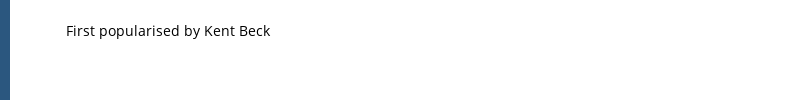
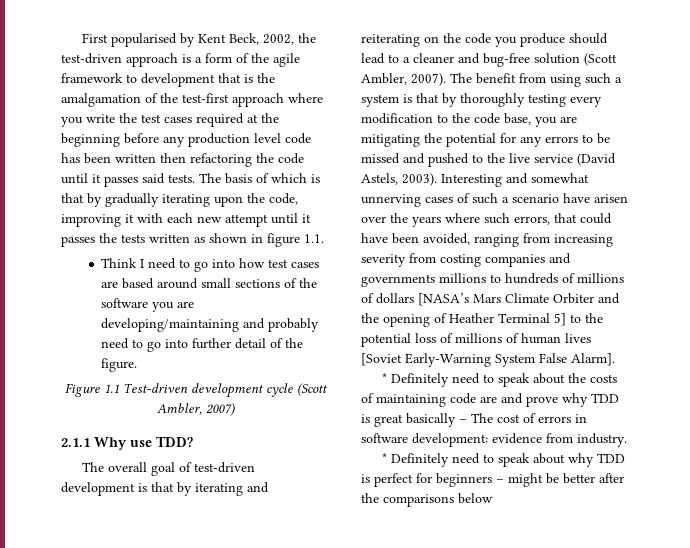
- First popularised by Kent Beck
+ First popularised by Kent Beck, 2002, the test-driven approach is a form of the agile framework to development that is the amalgamation of the test-first approach where you write the test cases required at the beginning before any production level code has been written then refactoring the code until it passes said tests. The basis of which is that by gradually iterating upon the code, improving it with each new attempt until it passes the tests written as shown in figure 1.1.
+ Think I need to go into how test cases are based around small sections of the software you are developing/maintaining and probably need to go into further detail of the figure.
+ Figure 1.1 Test-driven development cycle (Scott Ambler, 2007)
+ 2.1.1 Why use TDD?
+ The overall goal of test-driven development is that by iterating and reiterating on the code you produce should lead to a cleaner and bug-free solution (Scott Ambler, 2007). The benefit from using such a system is that by thoroughly testing every modification to the code base, you are mitigating the potential for any errors to be missed and pushed to the live service (David Astels, 2003). Interesting and somewhat unnerving cases of such a scenario have arisen over the years where such errors, that could have been avoided, ranging from increasing severity from costing companies and governments millions to hundreds of millions of dollars [NASA’s Mars Climate Orbiter and the opening of Heather Terminal 5] to the potential loss of millions of human lives [Soviet Early-Warning System False Alarm].
+ * Definitely need to speak about the costs of maintaining code are and prove why TDD is great basically – The cost of errors in software development: evidence from industry.
+ * Definitely need to speak about why TDD is perfect for beginners – might be better after the comparisons below

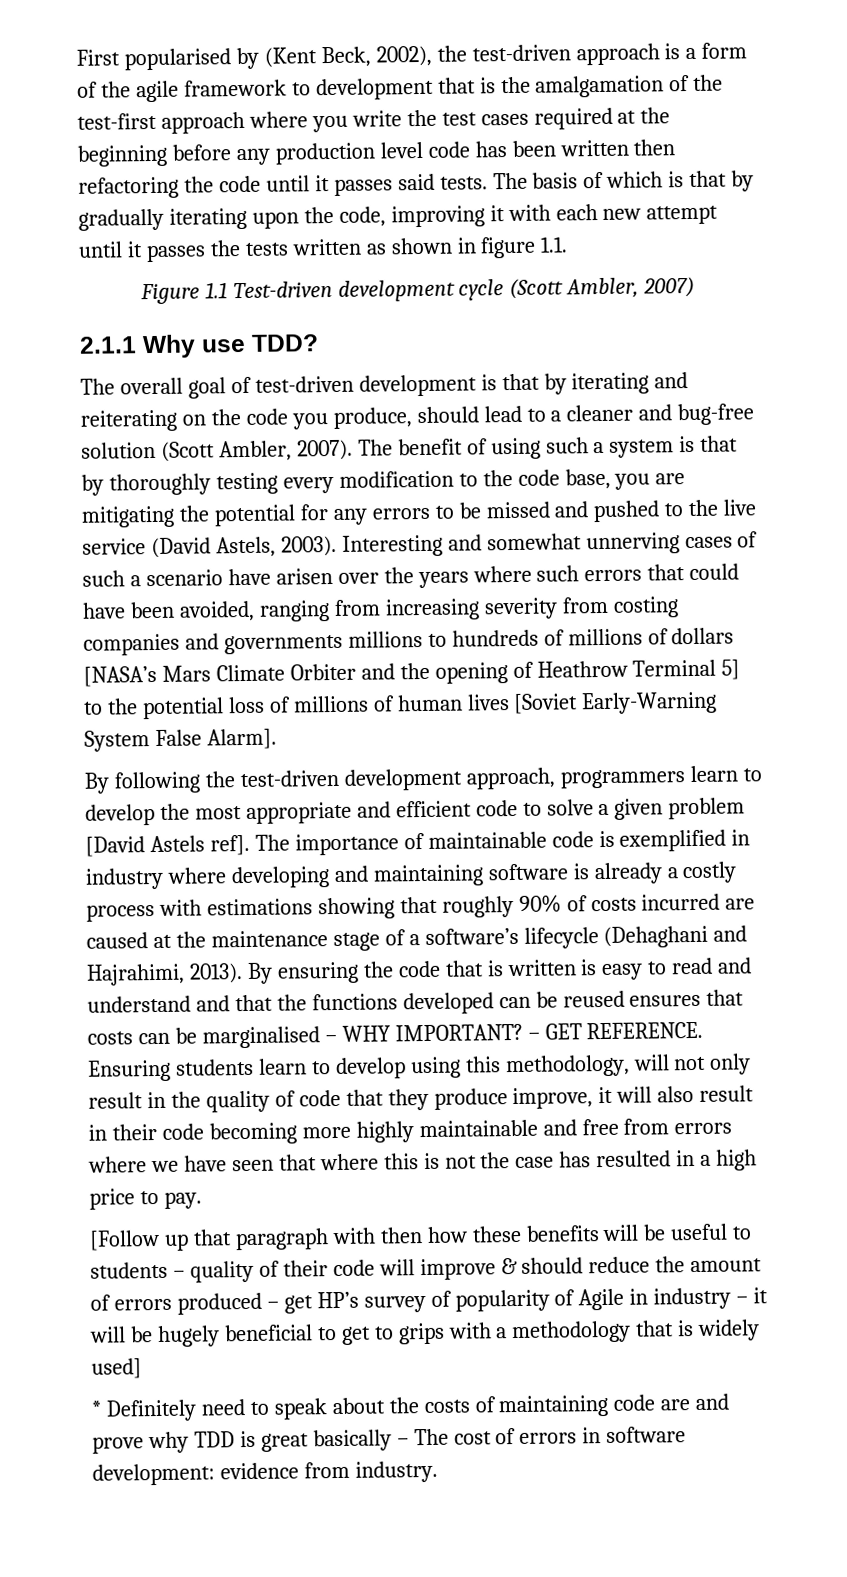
- First popularised by Kent Beck, 2002, the test-driven approach is a form of the agile framework to development that is the amalgamation of the test-first approach where you write the test cases required at the beginning before any production level code has been written then refactoring the code until it passes said tests.
+ First popularised by (Kent Beck, 2002), the test-driven approach is a form of the agile framework to development that is the amalgamation of the test-first approach where you write the test cases required at the beginning before any production level code has been written then refactoring the code until it passes said tests.
- Think I need to go into how test cases are based around small sections of the software you are developing/maintaining and probably need to go into further detail of the figure.
- The overall goal of test-driven development is that by iterating and reiterating on the code you produce should lead to a cleaner and bug-free solution (Scott Ambler, 2007).
+ The overall goal of test-driven development is that by iterating and reiterating on the code you produce, should lead to a cleaner and bug-free solution (Scott Ambler, 2007).
- The benefit from using such a system is that by thoroughly testing every modification to the code base, you are mitigating the potential for any errors to be missed and pushed to the live service (David Astels, 2003).
+ The benefit of using such a system is that by thoroughly testing every modification to the code base, you are mitigating the potential for any errors to be missed and pushed to the live service (David Astels, 2003).
- Interesting and somewhat unnerving cases of such a scenario have arisen over the years where such errors, that could have been avoided, ranging from increasing severity from costing companies and governments millions to hundreds of millions of dollars [NASA’s Mars Climate Orbiter and the opening of Heather Terminal 5] to the potential loss of millions of human lives [Soviet Early-Warning System False Alarm].
+ Interesting and somewhat unnerving cases of such a scenario have arisen over the years where such errors that could have been avoided, ranging from increasing severity from costing companies and governments millions to hundreds of millions of dollars [NASA’s Mars Climate Orbiter and the opening of Heathrow Terminal 5] to the potential loss of millions of human lives [Soviet Early-Warning System False Alarm].
+ By following the test-driven development approach, programmers learn to develop the most appropriate and efficient code to solve a given problem [David Astels ref]. The importance of maintainable code is exemplified in industry where developing and maintaining software is already a costly process with estimations showing that roughly 90% of costs incurred are caused at the maintenance stage of a software’s lifecycle (Dehaghani and Hajrahimi, 2013). By ensuring the code that is written is easy to read and understand and that the functions developed can be reused ensures that costs can be marginalised – WHY IMPORTANT? – GET REFERENCE. Ensuring students learn to develop using this methodology, will not only result in the quality of code that they produce improve, it will also result in their code becoming more highly maintainable and free from errors where we have seen that where this is not the case has resulted in a high price to pay.
+ [Follow up that paragraph with then how these benefits will be useful to students – quality of their code will improve & should reduce the amount of errors produced – get HP’s survey of popularity of Agile in industry – it will be hugely beneficial to get to grips with a methodology that is widely used]
- * Definitely need to speak about why TDD is perfect for beginners – might be better after the comparisons below

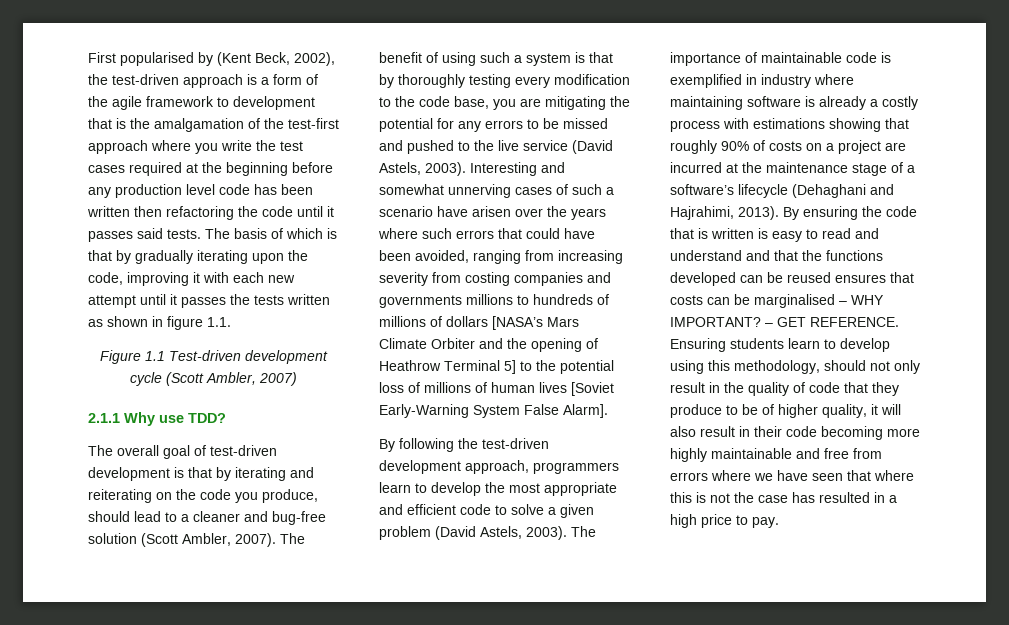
- By following the test-driven development approach, programmers learn to develop the most appropriate and efficient code to solve a given problem [David Astels ref].
+ By following the test-driven development approach, programmers learn to develop the most appropriate and efficient code to solve a given problem (David Astels, 2003).
- The importance of maintainable code is exemplified in industry where developing and maintaining software is already a costly process with estimations showing that roughly 90% of costs incurred are caused at the maintenance stage of a software’s lifecycle (Dehaghani and Hajrahimi, 2013).
+ The importance of maintainable code is exemplified in industry where maintaining software is already a costly process with estimations showing that roughly 90% of costs on a project are incurred at the maintenance stage of a software’s lifecycle (Dehaghani and Hajrahimi, 2013).
- Ensuring students learn to develop using this methodology, will not only result in the quality of code that they produce improve, it will also result in their code becoming more highly maintainable and free from errors where we have seen that where this is not the case has resulted in a high price to pay.
+ Ensuring students learn to develop using this methodology, should not only result in the quality of code that they produce to be of higher quality, it will also result in their code becoming more highly maintainable and free from errors where we have seen that where this is not the case has resulted in a high price to pay.
- [Follow up that paragraph with then how these benefits will be useful to students – quality of their code will improve & should reduce the amount of errors produced – get HP’s survey of popularity of Agile in industry – it will be hugely beneficial to get to grips with a methodology that is widely used]
- * Definitely need to speak about the costs of maintaining code are and prove why TDD is great basically – The cost of errors in software development: evidence from industry.

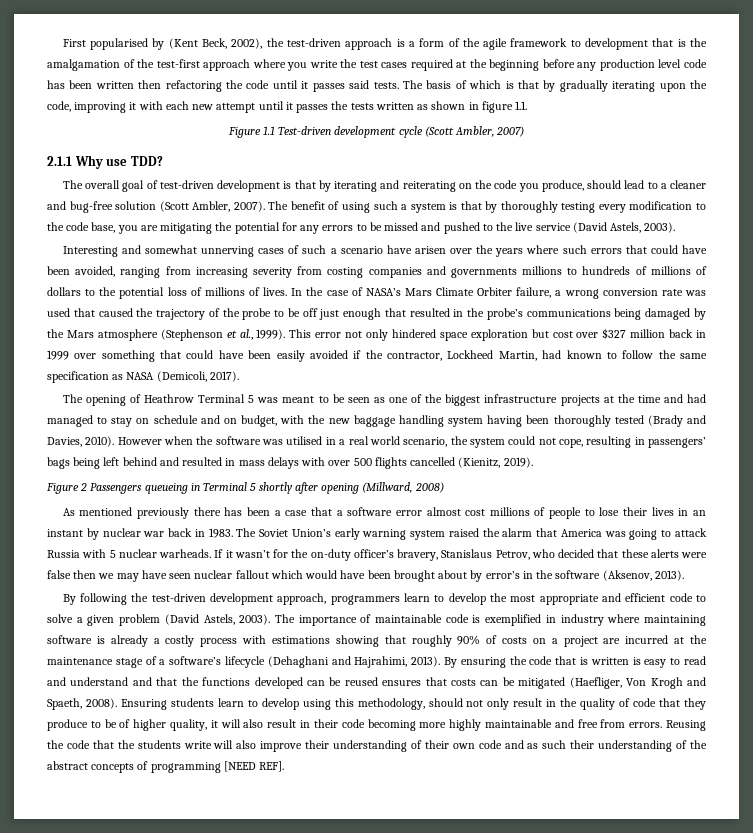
- The benefit of using such a system is that by thoroughly testing every modification to the code base, you are mitigating the potential for any errors to be missed and pushed to the live service (David Astels, 2003). Interesting and somewhat unnerving cases of such a scenario have arisen over the years where such errors that could have been avoided, ranging from increasing severity from costing companies and governments millions to hundreds of millions of dollars [NASA’s Mars Climate Orbiter and the opening of Heathrow Terminal 5] to the potential loss of millions of human lives [Soviet Early-Warning System False Alarm].
+ The benefit of using such a system is that by thoroughly testing every modification to the code base, you are mitigating the potential for any errors to be missed and pushed to the live service (David Astels, 2003).
+ Interesting and somewhat unnerving cases of such a scenario have arisen over the years where such errors that could have been avoided, ranging from increasing severity from costing companies and governments millions to hundreds of millions of dollars to the potential loss of millions of lives. In the case of NASA’s Mars Climate Orbiter failure, a wrong conversion rate was used that caused the trajectory of the probe to be off just enough that resulted in the probe’s communications being damaged by the Mars atmosphere (Stephenson et al., 1999). This error not only hindered space exploration but cost over $327 million back in 1999 over something that could have been easily avoided if the contractor, Lockheed Martin, had known to follow the same specification as NASA (Demicoli, 2017).
+ The opening of Heathrow Terminal 5 was meant to be seen as one of the biggest infrastructure projects at the time and had managed to stay on schedule and on budget, with the new baggage handling system having been thoroughly tested (Brady and Davies, 2010). However when the software was utilised in a real world scenario, the system could not cope, resulting in passengers’ bags being left behind and resulted in mass delays with over 500 flights cancelled (Kienitz, 2019).
+ Figure 2 Passengers queueing in Terminal 5 shortly after opening (Millward, 2008)
+ As mentioned previously there has been a case that a software error almost cost millions of people to lose their lives in an instant by nuclear war back in 1983. The Soviet Union’s early warning system raised the alarm that America was going to attack Russia with 5 nuclear warheads. If it wasn’t for the on-duty officer’s bravery, Stanislaus Petrov, who decided that these alerts were false then we may have seen nuclear fallout which would have been brought about by error’s in the software (Aksenov, 2013).
- By ensuring the code that is written is easy to read and understand and that the functions developed can be reused ensures that costs can be marginalised – WHY IMPORTANT? – GET REFERENCE.
+ By ensuring the code that is written is easy to read and understand and that the functions developed can be reused ensures that costs can be mitigated (Haefliger, Von Krogh and Spaeth, 2008).
- Ensuring students learn to develop using this methodology, should not only result in the quality of code that they produce to be of higher quality, it will also result in their code becoming more highly maintainable and free from errors where we have seen that where this is not the case has resulted in a high price to pay.
+ Ensuring students learn to develop using this methodology, should not only result in the quality of code that they produce to be of higher quality, it will also result in their code becoming more highly maintainable and free from errors. Reusing the code that the students write will also improve their understanding of their own code and as such their understanding of the abstract concepts of programming [NEED REF].

